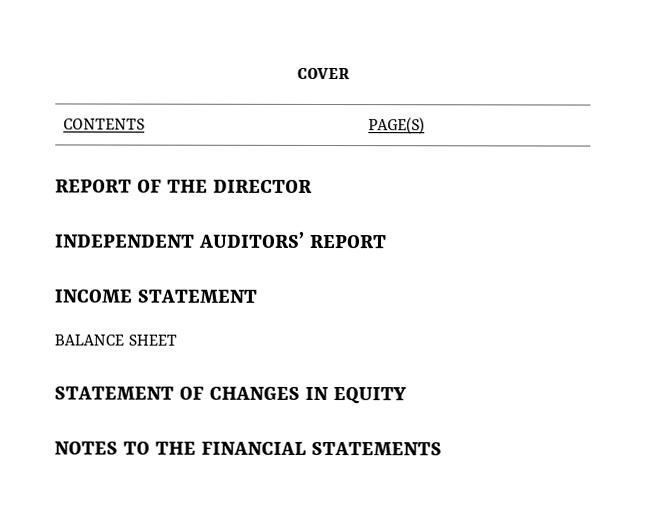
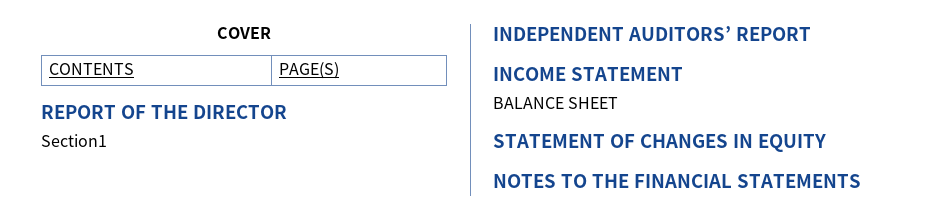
+ Section1

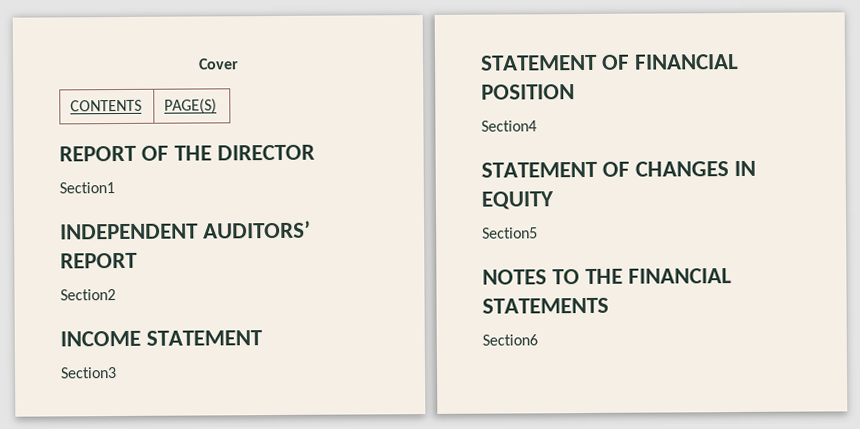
- COVER
+ Cover
+ Section2
- BALANCE SHEET
+ Section3
+ STATEMENT OF FINANCIAL POSITION
+ Section4
+ Section5
+ Section6

